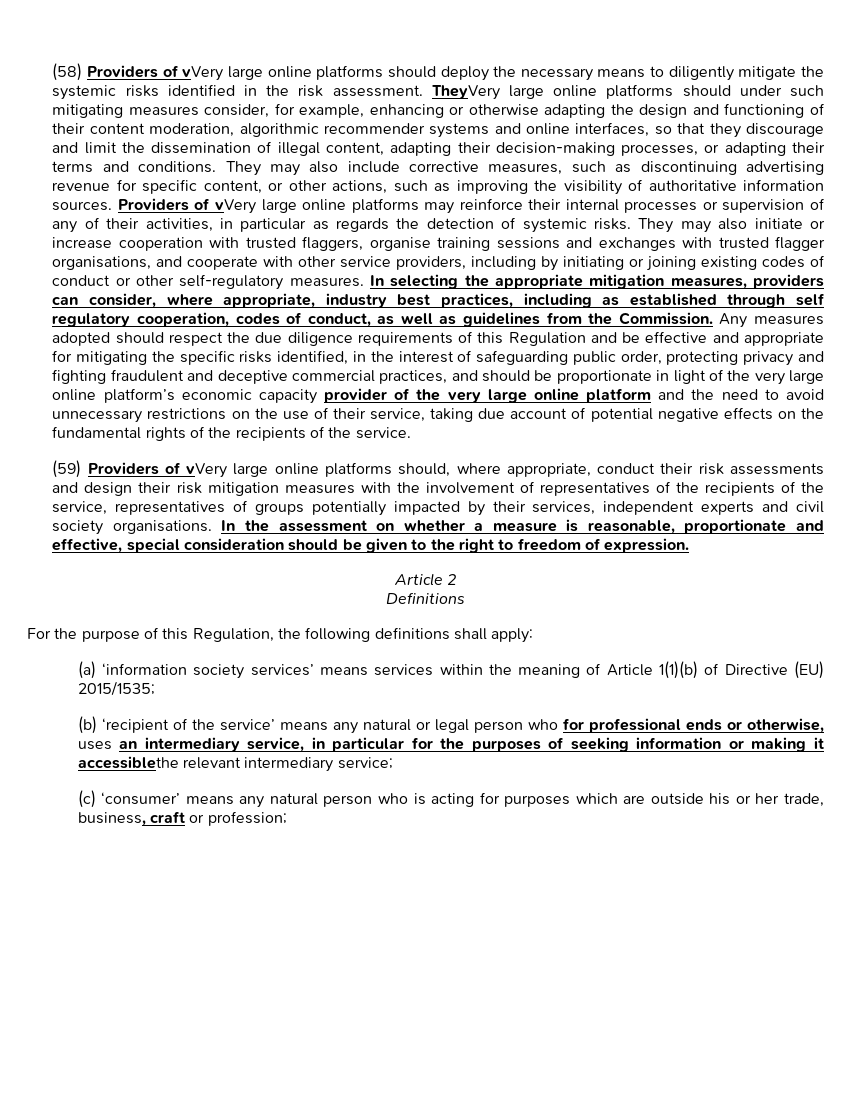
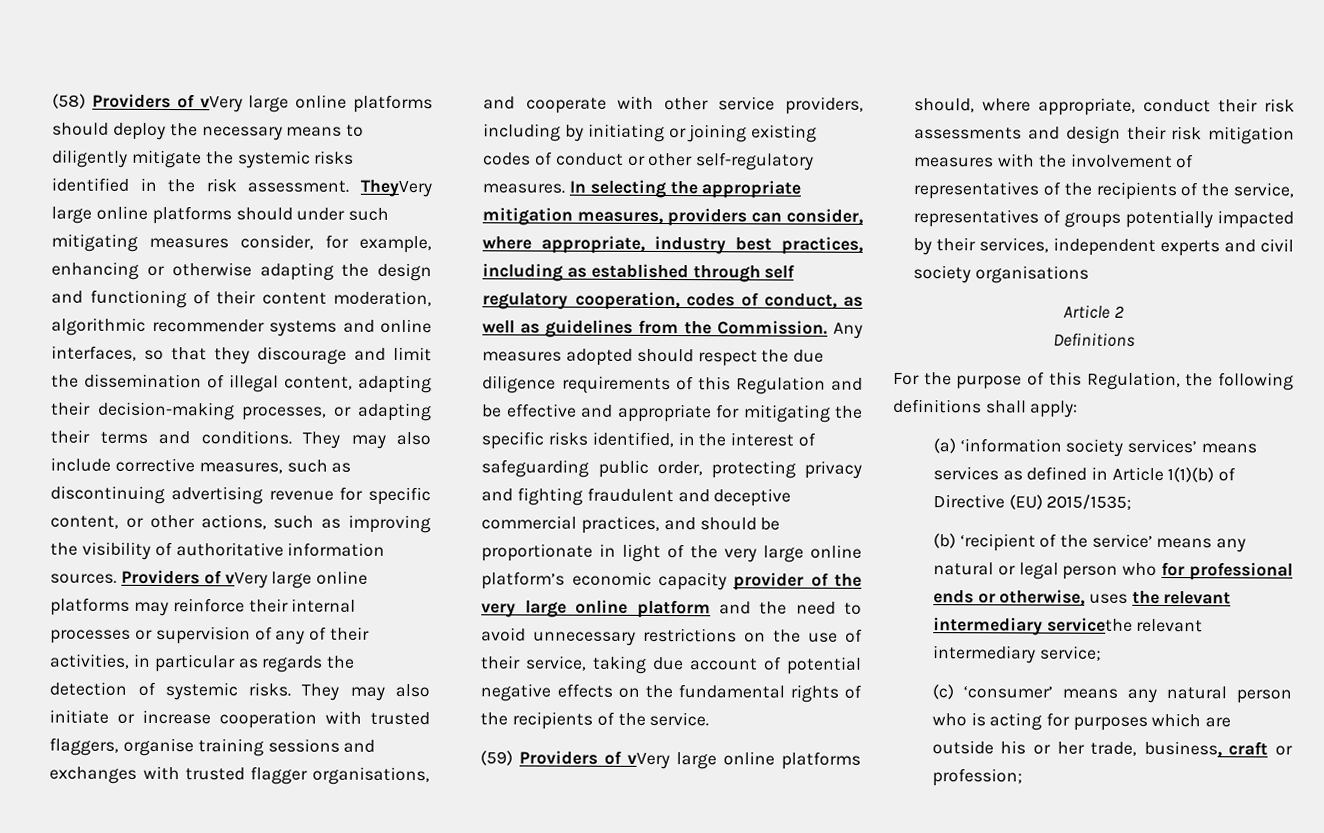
- (59) Providers of vVery large online platforms should, where appropriate, conduct their risk assessments and design their risk mitigation measures with the involvement of representatives of the recipients of the service, representatives of groups potentially impacted by their services, independent experts and civil society organisations. In the assessment on whether a measure is reasonable, proportionate and effective, special consideration should be given to the right to freedom of expression.
+ (59) Providers of vVery large online platforms should, where appropriate, conduct their risk assessments and design their risk mitigation measures with the involvement of representatives of the recipients of the service, representatives of groups potentially impacted by their services, independent experts and civil society organisations
- (a) ‘information society services’ means services within the meaning of Article 1(1)(b) of Directive (EU) 2015/1535;
+ (a) ‘information society services’ means services as defined in Article 1(1)(b) of Directive (EU) 2015/1535;
- (b) ‘recipient of the service’ means any natural or legal person who for professional ends or otherwise, uses an intermediary service, in particular for the purposes of seeking information or making it accessiblethe relevant intermediary service;
+ (b) ‘recipient of the service’ means any natural or legal person who for professional ends or otherwise, uses the relevant intermediary servicethe relevant intermediary service;

